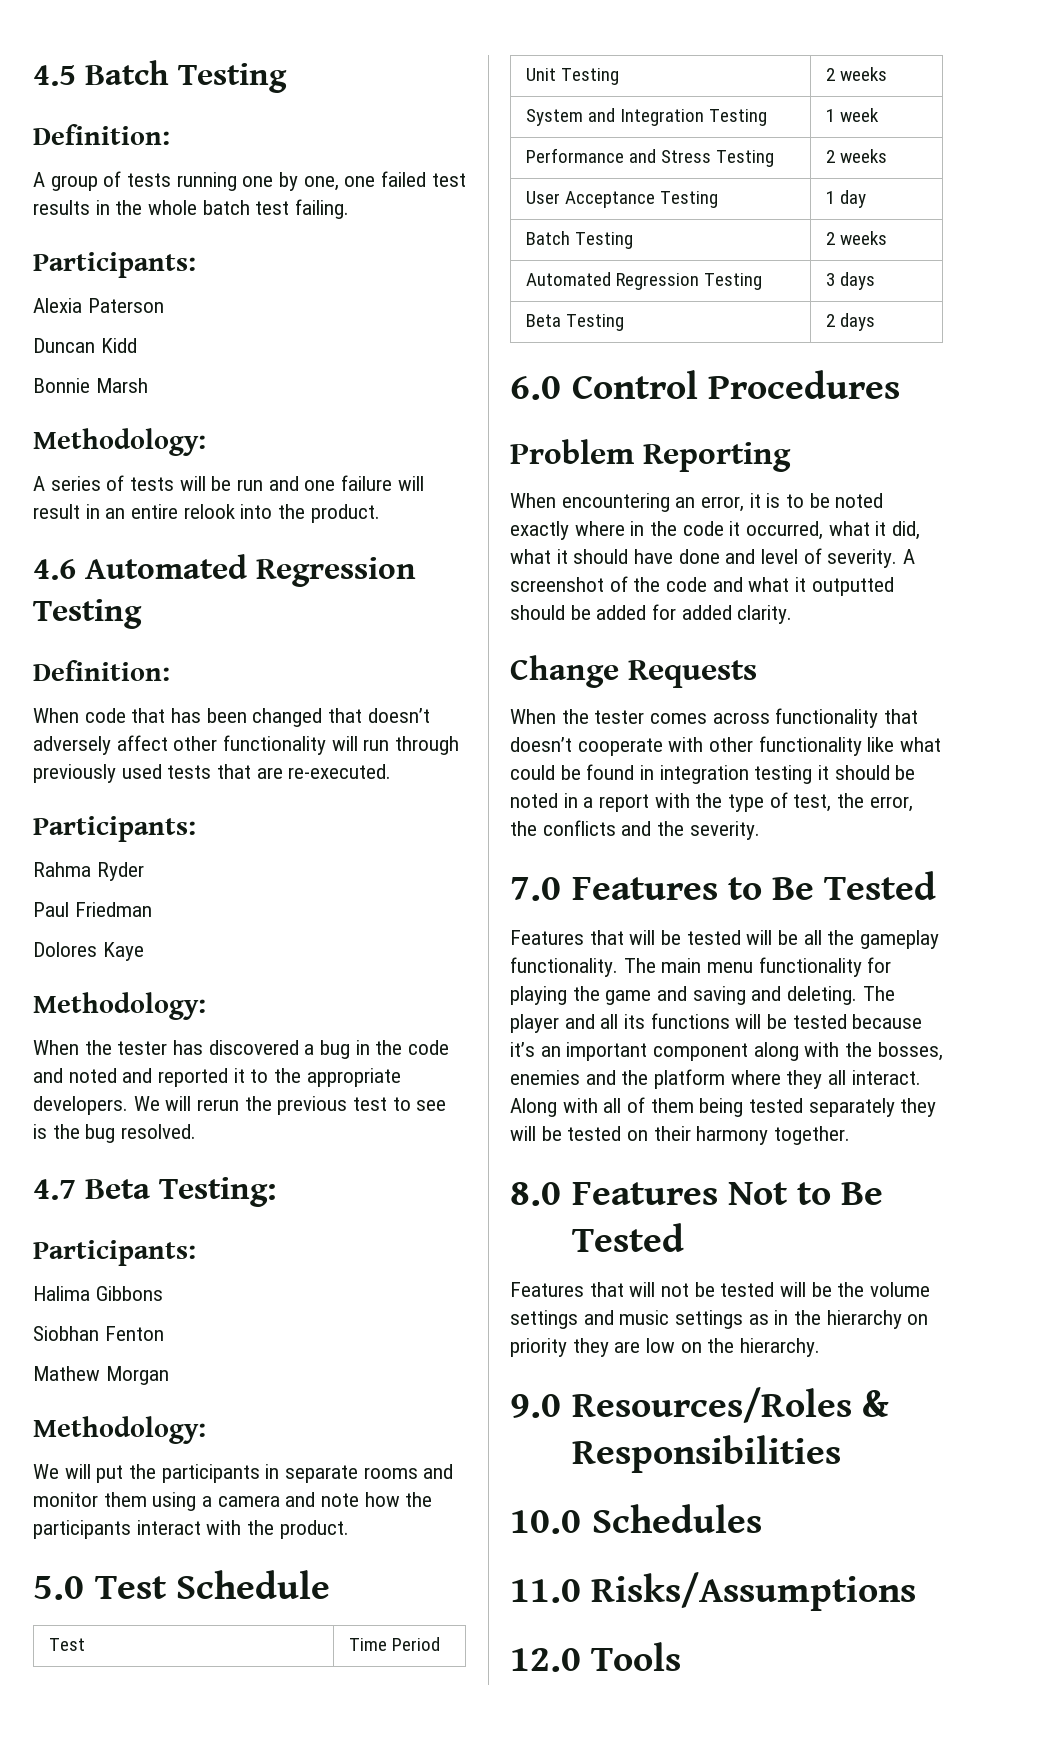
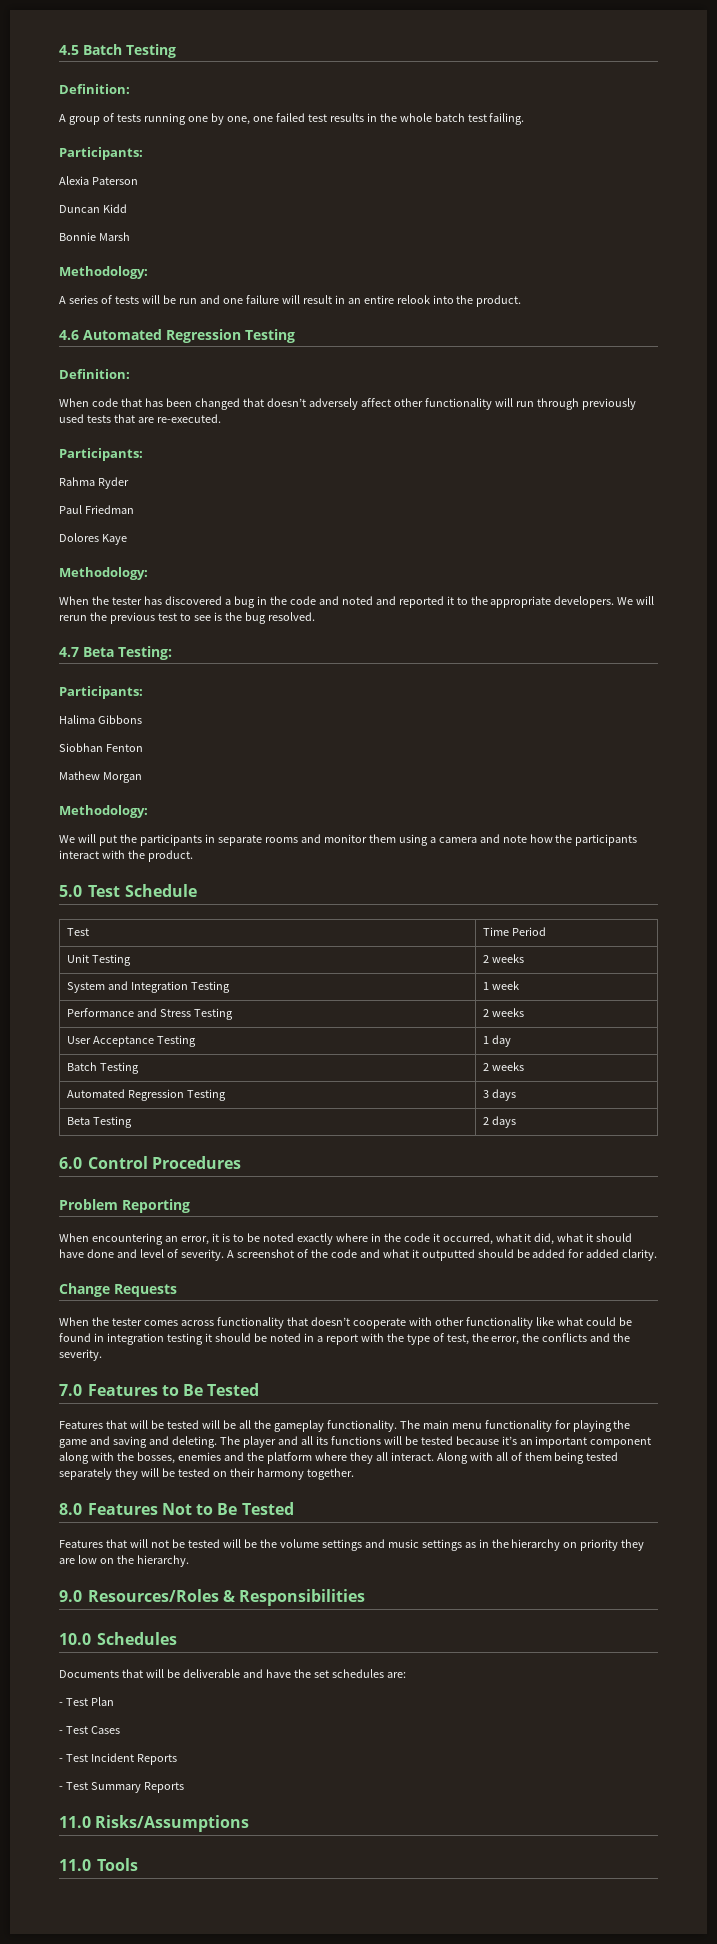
+ Documents that will be deliverable and have the set schedules are:
+ - Test Plan
+ - Test Cases
+ - Test Incident Reports
+ - Test Summary Reports
- 12.0 Tools
+ 11.0 Tools

